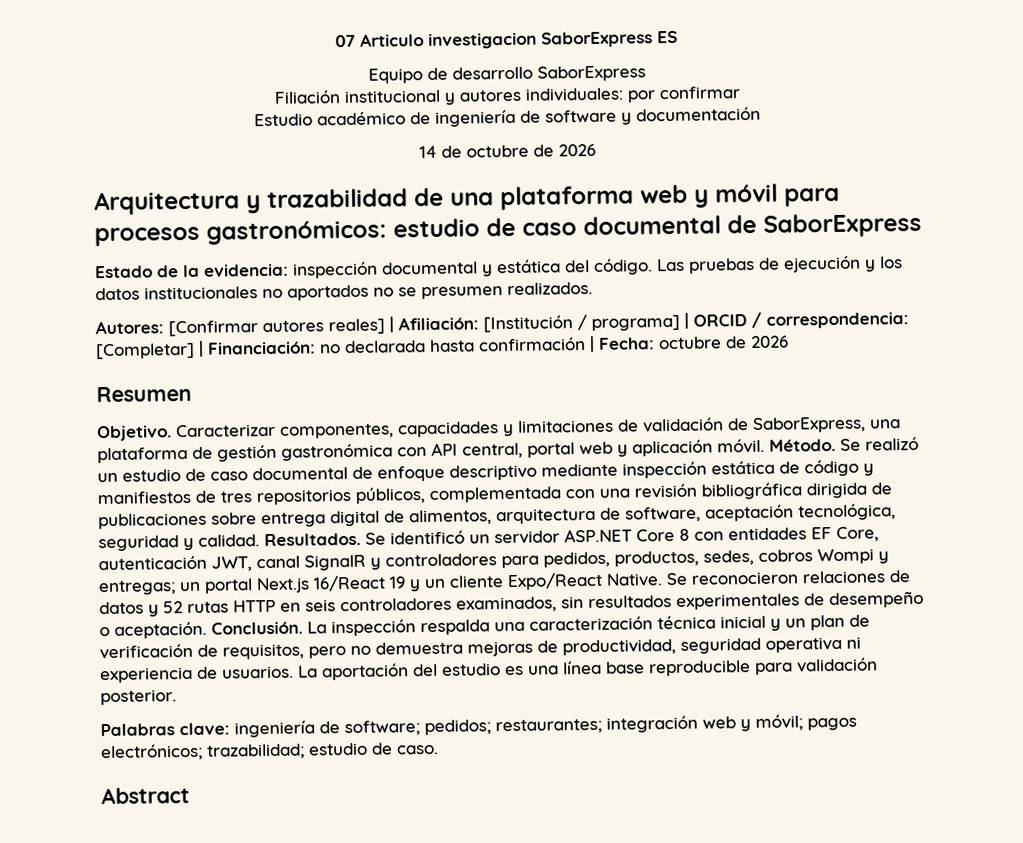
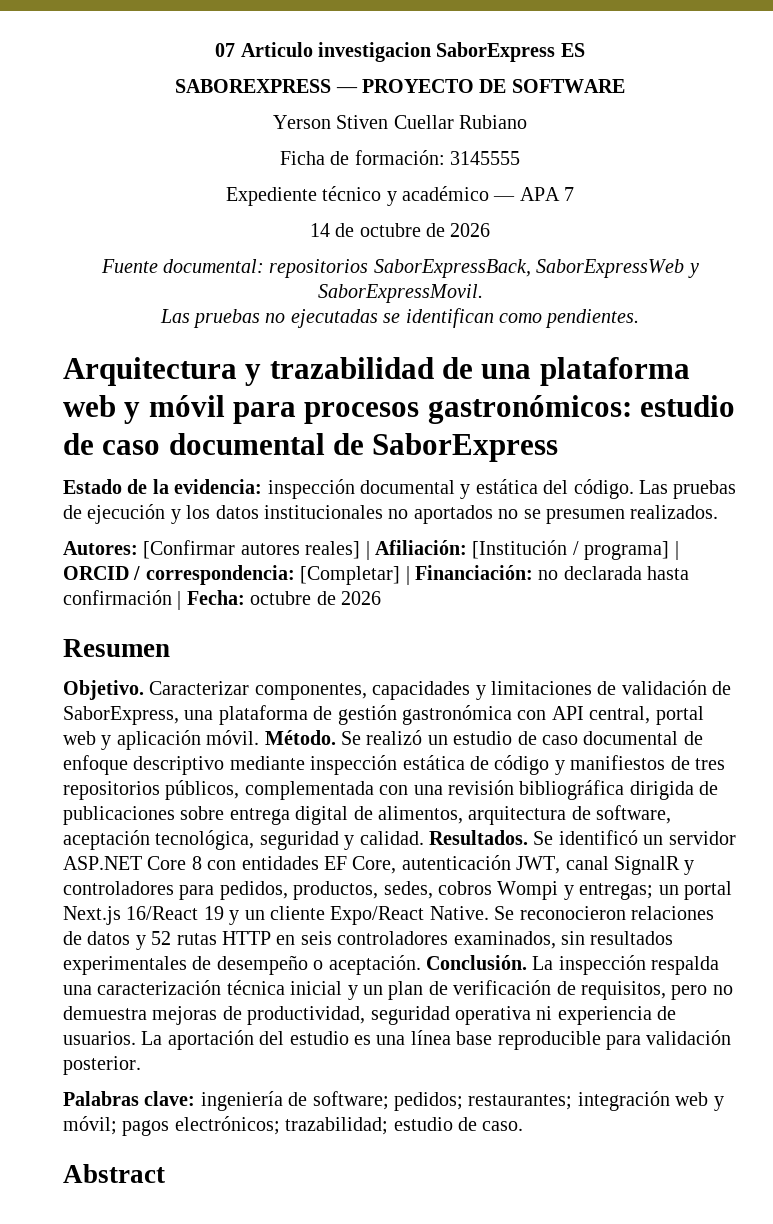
- Equipo de desarrollo SaborExpress
- Filiación institucional y autores individuales: por confirmar
- Estudio académico de ingeniería de software y documentación
+ SABOREXPRESS — PROYECTO DE SOFTWARE
+ Yerson Stiven Cuellar Rubiano
+ Ficha de formación: 3145555
+ Expediente técnico y académico — APA 7
+ Fuente documental: repositorios SaborExpressBack, SaborExpressWeb y SaborExpressMovil.
+ Las pruebas no ejecutadas se identifican como pendientes.

